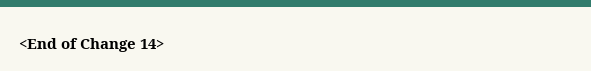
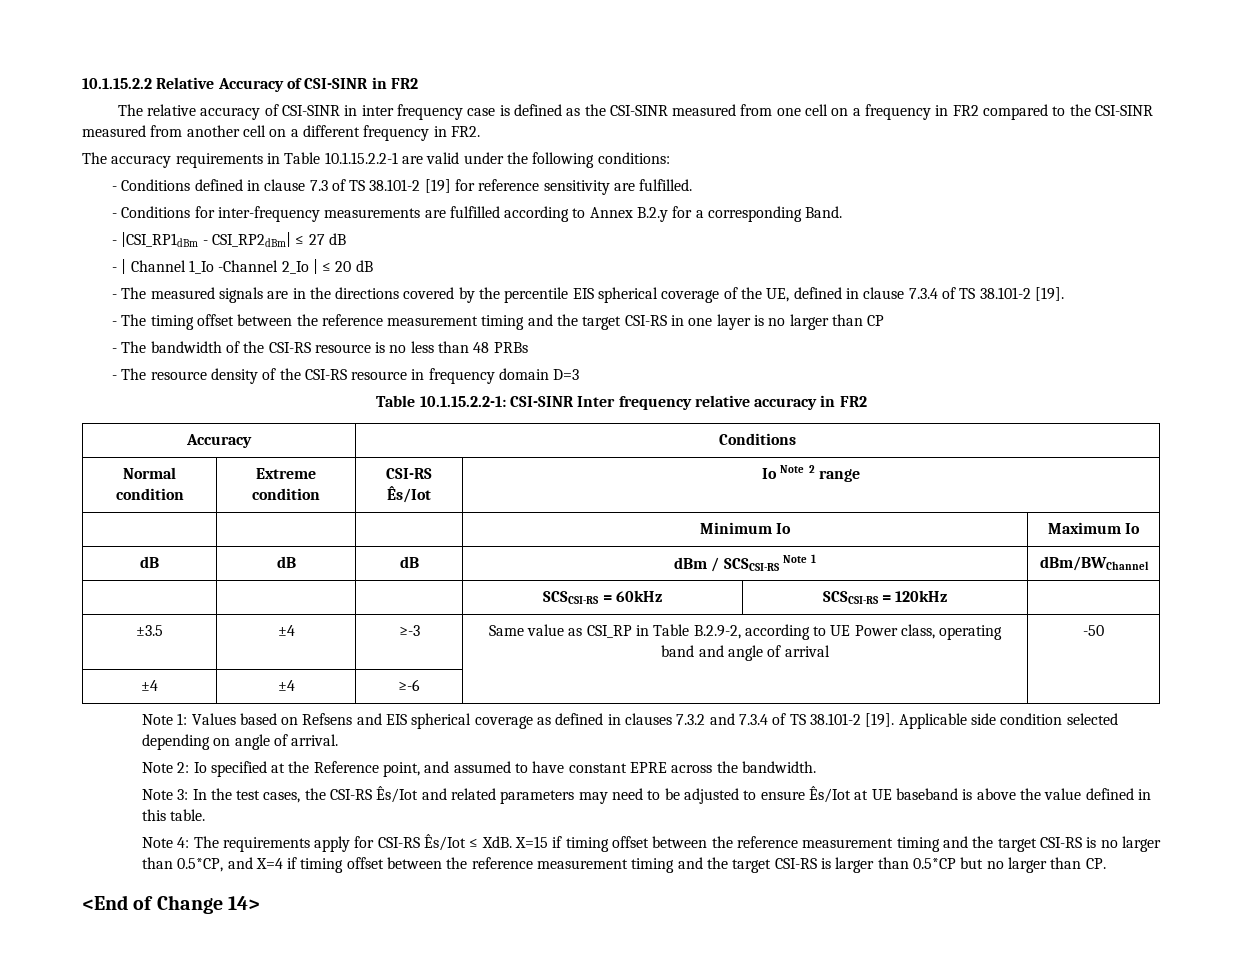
+ 10.1.15.2.2 Relative Accuracy of CSI-SINR in FR2
+ The relative accuracy of CSI-SINR in inter frequency case is defined as the CSI-SINR measured from one cell on a frequency in FR2 compared to the CSI-SINR measured from another cell on a different frequency in FR2.
+ The accuracy requirements in Table 10.1.15.2.2-1 are valid under the following conditions:
+ - Conditions defined in clause 7.3 of TS 38.101-2 [19] for reference sensitivity are fulfilled.
+ - Conditions for inter-frequency measurements are fulfilled according to Annex B.2.y for a corresponding Band.
+ - |CSI_RP1dBm - CSI_RP2dBm| ≤ 27 dB
+ - | Channel 1_Io -Channel 2_Io | ≤ 20 dB
+ - The measured signals are in the directions covered by the percentile EIS spherical coverage of the UE, defined in clause 7.3.4 of TS 38.101-2 [19].
+ - The timing offset between the reference measurement timing and the target CSI-RS in one layer is no larger than CP
+ - The bandwidth of the CSI-RS resource is no less than 48 PRBs
+ - The resource density of the CSI-RS resource in frequency domain D=3
+ Table 10.1.15.2.2-1: CSI-SINR Inter frequency relative accuracy in FR2
+ Accuracy | Conditions
+ Normal condition | Extreme condition | CSI-RS Ês/Iot | Io Note 2 range
+ | | | Minimum Io | Maximum Io
+ dB | dB | dB | dBm / SCSCSI-RS Note 1 | dBm/BWChannel
+ | | | SCSCSI-RS = 60kHz | SCSCSI-RS = 120kHz |
+ ±3.5 | ±4 | ≥-3 | Same value as CSI_RP in Table B.2.9-2, according to UE Power class, operating band and angle of arrival | -50
+ ±4 | ±4 | ≥-6 | |
+ Note 1: Values based on Refsens and EIS spherical coverage as defined in clauses 7.3.2 and 7.3.4 of TS 38.101-2 [19]. Applicable side condition selected depending on angle of arrival.
+ Note 2: Io specified at the Reference point, and assumed to have constant EPRE across the bandwidth.
+ Note 3: In the test cases, the CSI-RS Ês/Iot and related parameters may need to be adjusted to ensure Ês/Iot at UE baseband is above the value defined in this table.
+ Note 4: The requirements apply for CSI-RS Ês/Iot ≤ XdB. X=15 if timing offset between the reference measurement timing and the target CSI-RS is no larger than 0.5*CP, and X=4 if timing offset between the reference measurement timing and the target CSI-RS is larger than 0.5*CP but no larger than CP.

